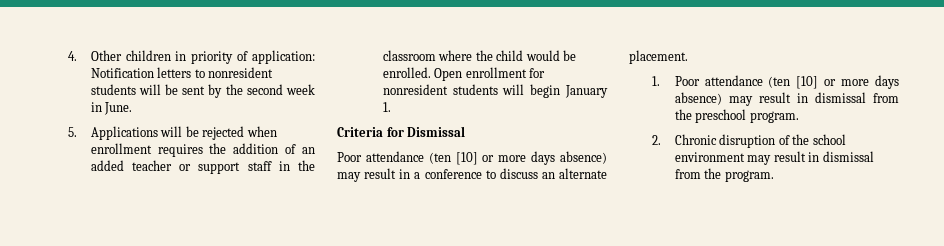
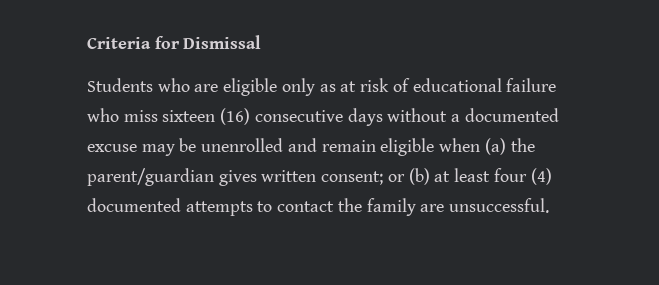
- 4. Other children in priority of application: Notification letters to nonresident students will be sent by the second week in June.
- 5. Applications will be rejected when enrollment requires the addition of an added teacher or support staff in the classroom where the child would be enrolled. Open enrollment for nonresident students will begin January 1.
  Criteria for Dismissal
- Poor attendance (ten [10] or more days absence) may result in a conference to discuss an alternate placement.
- 1. Poor attendance (ten [10] or more days absence) may result in dismissal from the preschool program.
- 2. Chronic disruption of the school environment may result in dismissal from the program.
+ Students who are eligible only as at risk of educational failure who miss sixteen (16) consecutive days without a documented excuse may be unenrolled and remain eligible when (a) the parent/guardian gives written consent; or (b) at least four (4) documented attempts to contact the family are unsuccessful.

